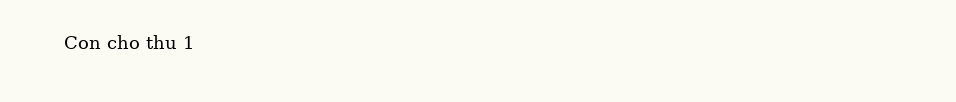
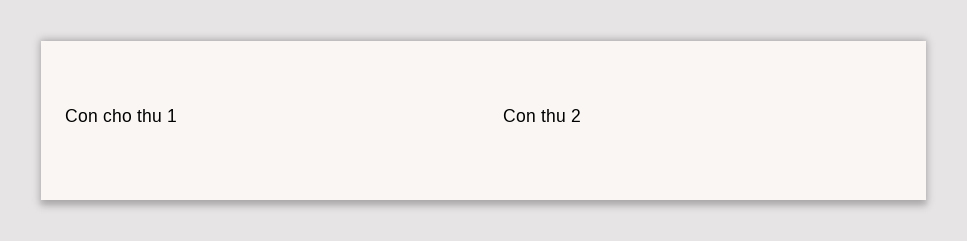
+ Con thu 2

